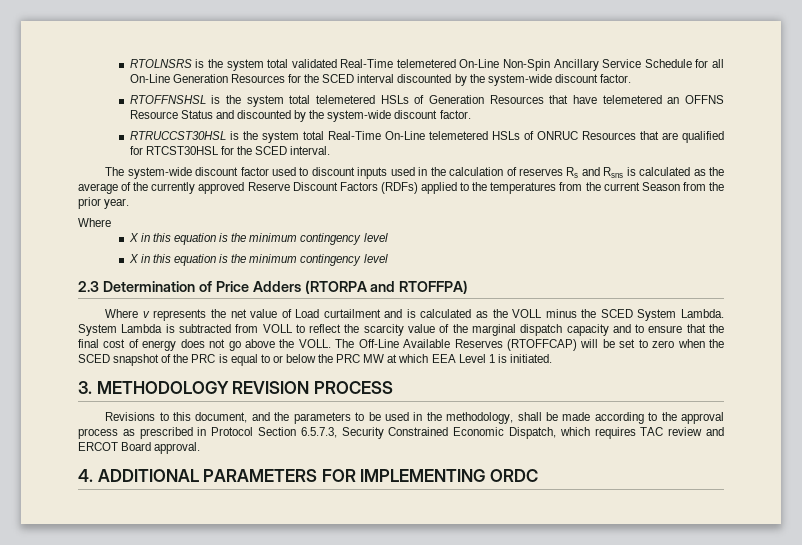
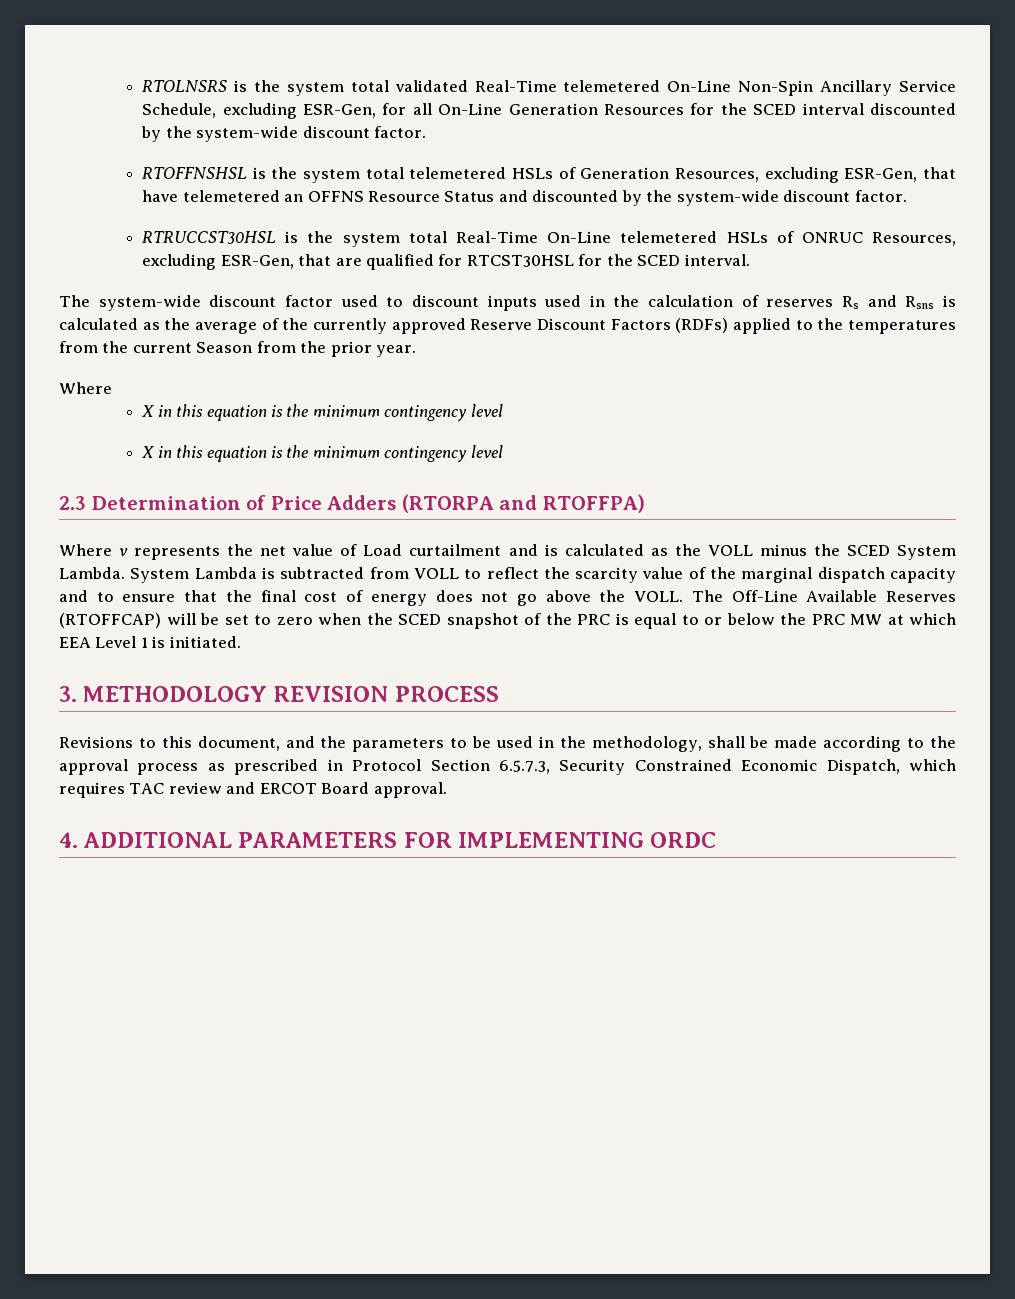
- RTOLNSRS is the system total validated Real-Time telemetered On-Line Non-Spin Ancillary Service Schedule for all On-Line Generation Resources for the SCED interval discounted by the system-wide discount factor.
+ RTOLNSRS is the system total validated Real-Time telemetered On-Line Non-Spin Ancillary Service Schedule, excluding ESR-Gen, for all On-Line Generation Resources for the SCED interval discounted by the system-wide discount factor.
- RTOFFNSHSL is the system total telemetered HSLs of Generation Resources that have telemetered an OFFNS Resource Status and discounted by the system-wide discount factor.
+ RTOFFNSHSL is the system total telemetered HSLs of Generation Resources, excluding ESR-Gen, that have telemetered an OFFNS Resource Status and discounted by the system-wide discount factor.
- RTRUCCST30HSL is the system total Real-Time On-Line telemetered HSLs of ONRUC Resources that are qualified for RTCST30HSL for the SCED interval.
+ RTRUCCST30HSL is the system total Real-Time On-Line telemetered HSLs of ONRUC Resources, excluding ESR-Gen, that are qualified for RTCST30HSL for the SCED interval.

